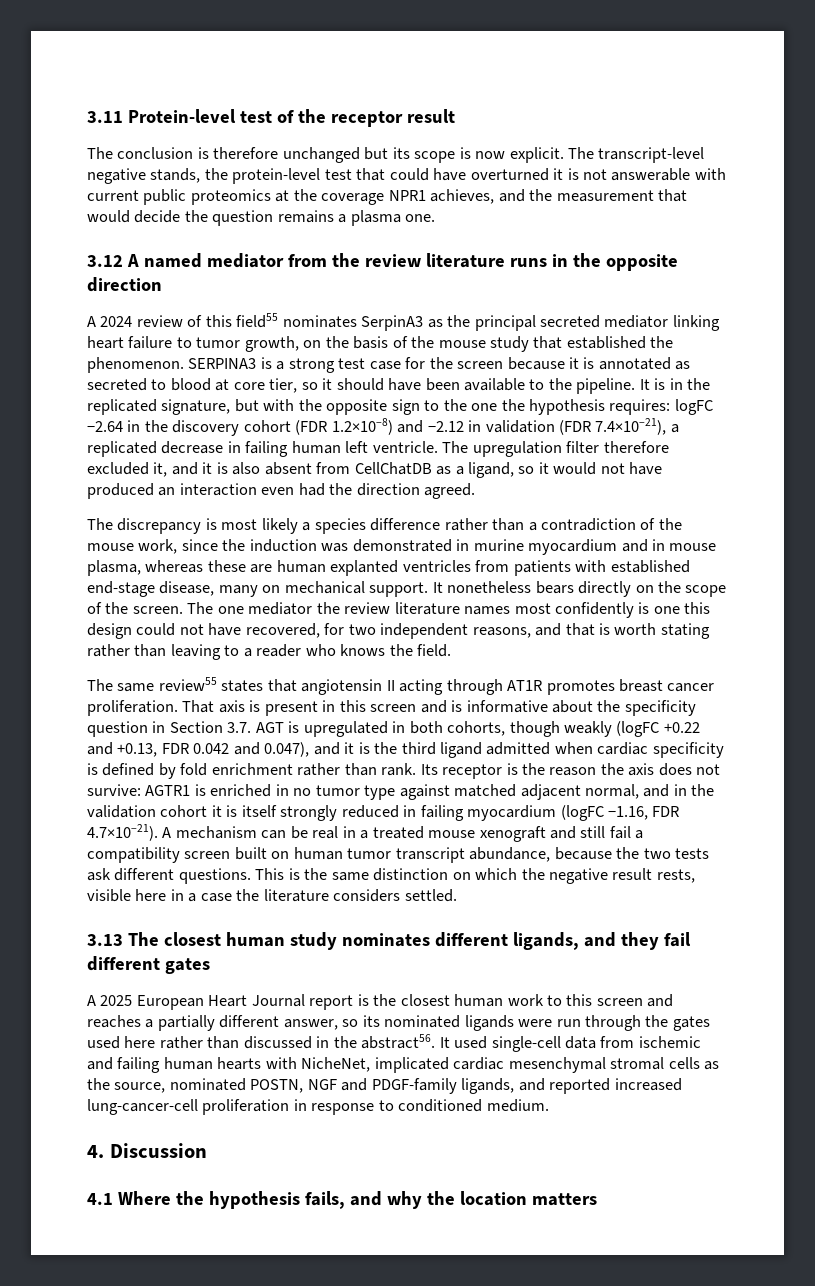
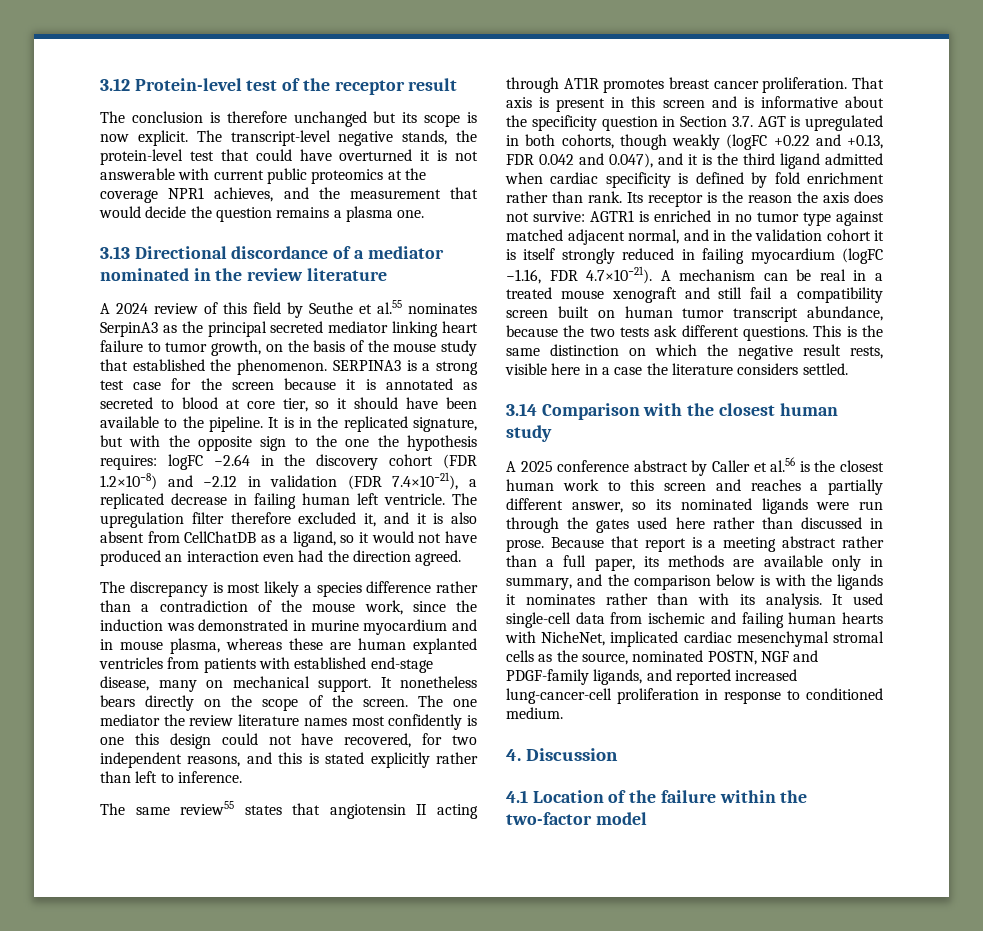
- 3.11 Protein-level test of the receptor result
+ 3.12 Protein-level test of the receptor result
- 3.12 A named mediator from the review literature runs in the opposite direction
+ 3.13 Directional discordance of a mediator nominated in the review literature
- A 2024 review of this field55 nominates SerpinA3 as the principal secreted mediator linking heart failure to tumor growth, on the basis of the mouse study that established the phenomenon.
+ A 2024 review of this field by Seuthe et al.55 nominates SerpinA3 as the principal secreted mediator linking heart failure to tumor growth, on the basis of the mouse study that established the phenomenon.
- The one mediator the review literature names most confidently is one this design could not have recovered, for two independent reasons, and that is worth stating rather than leaving to a reader who knows the field.
+ The one mediator the review literature names most confidently is one this design could not have recovered, for two independent reasons, and this is stated explicitly rather than left to inference.
- 3.13 The closest human study nominates different ligands, and they fail different gates
- A 2025 European Heart Journal report is the closest human work to this screen and reaches a partially different answer, so its nominated ligands were run through the gates used here rather than discussed in the abstract56.
+ 3.14 Comparison with the closest human study
+ A 2025 conference abstract by Caller et al.56 is the closest human work to this screen and reaches a partially different answer, so its nominated ligands were run through the gates used here rather than discussed in prose. Because that report is a meeting abstract rather than a full paper, its methods are available only in summary, and the comparison below is with the ligands it nominates rather than with its analysis.
- 4.1 Where the hypothesis fails, and why the location matters
+ 4.1 Location of the failure within the two-factor model

